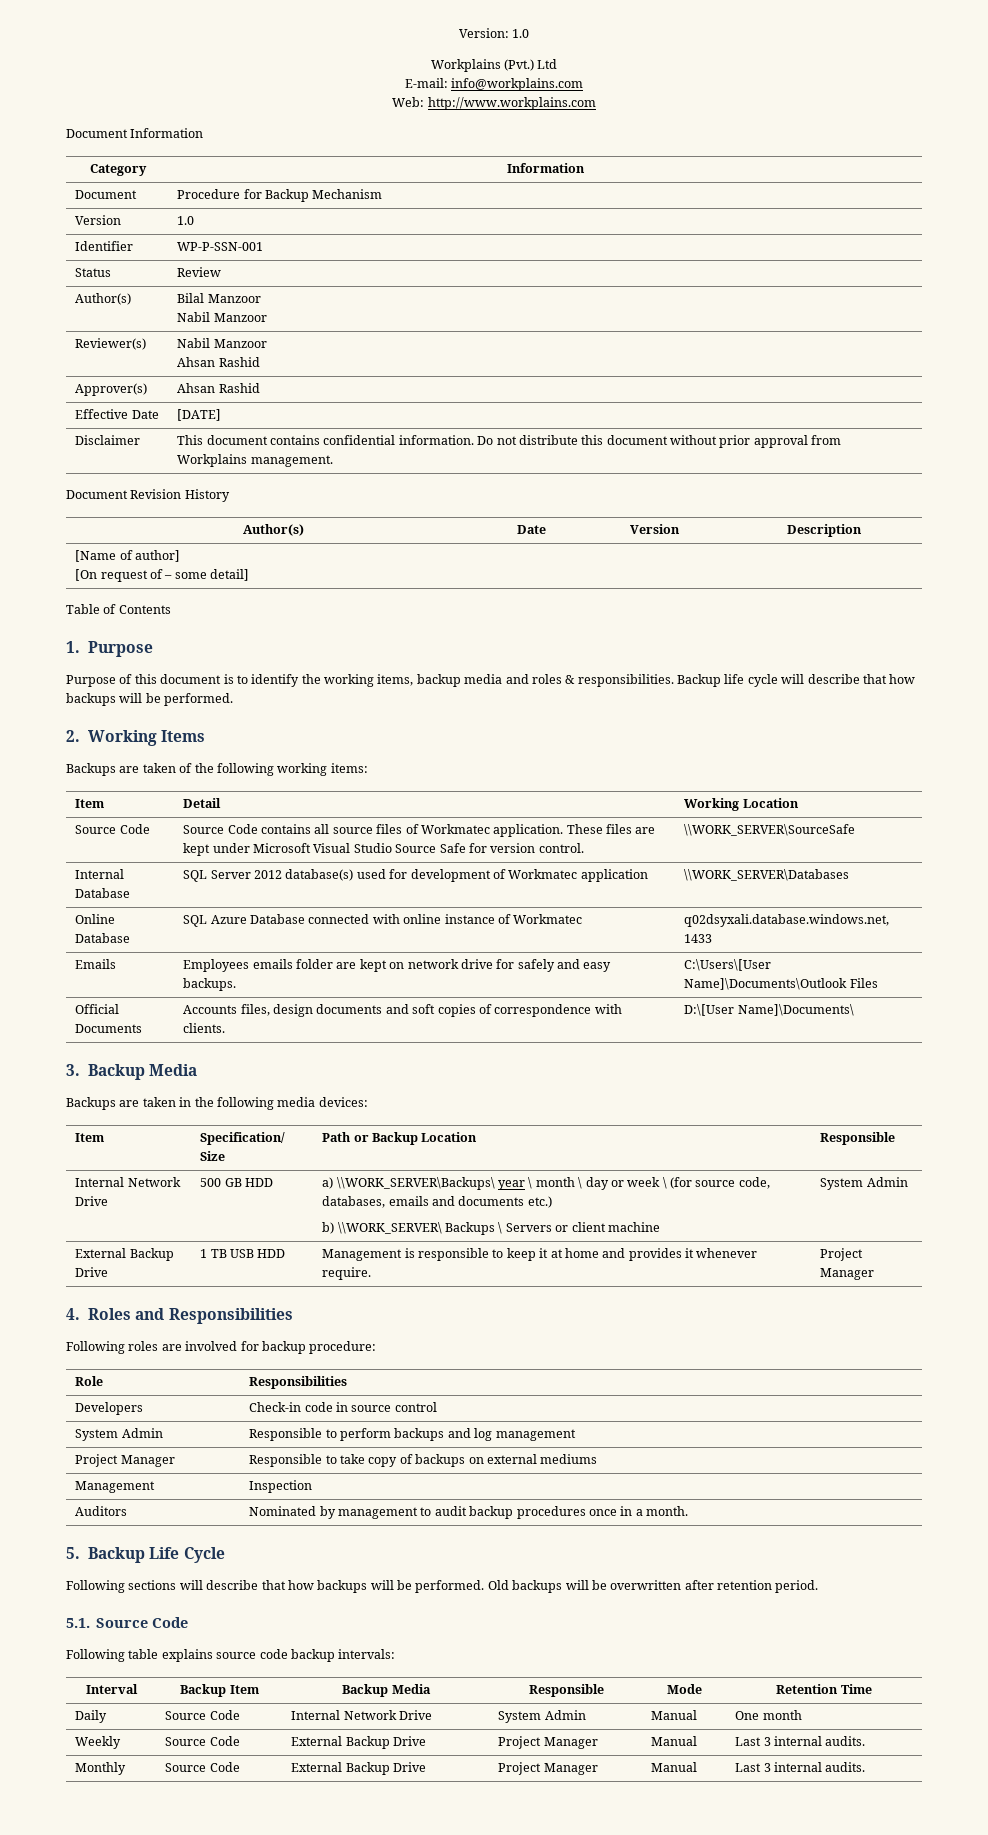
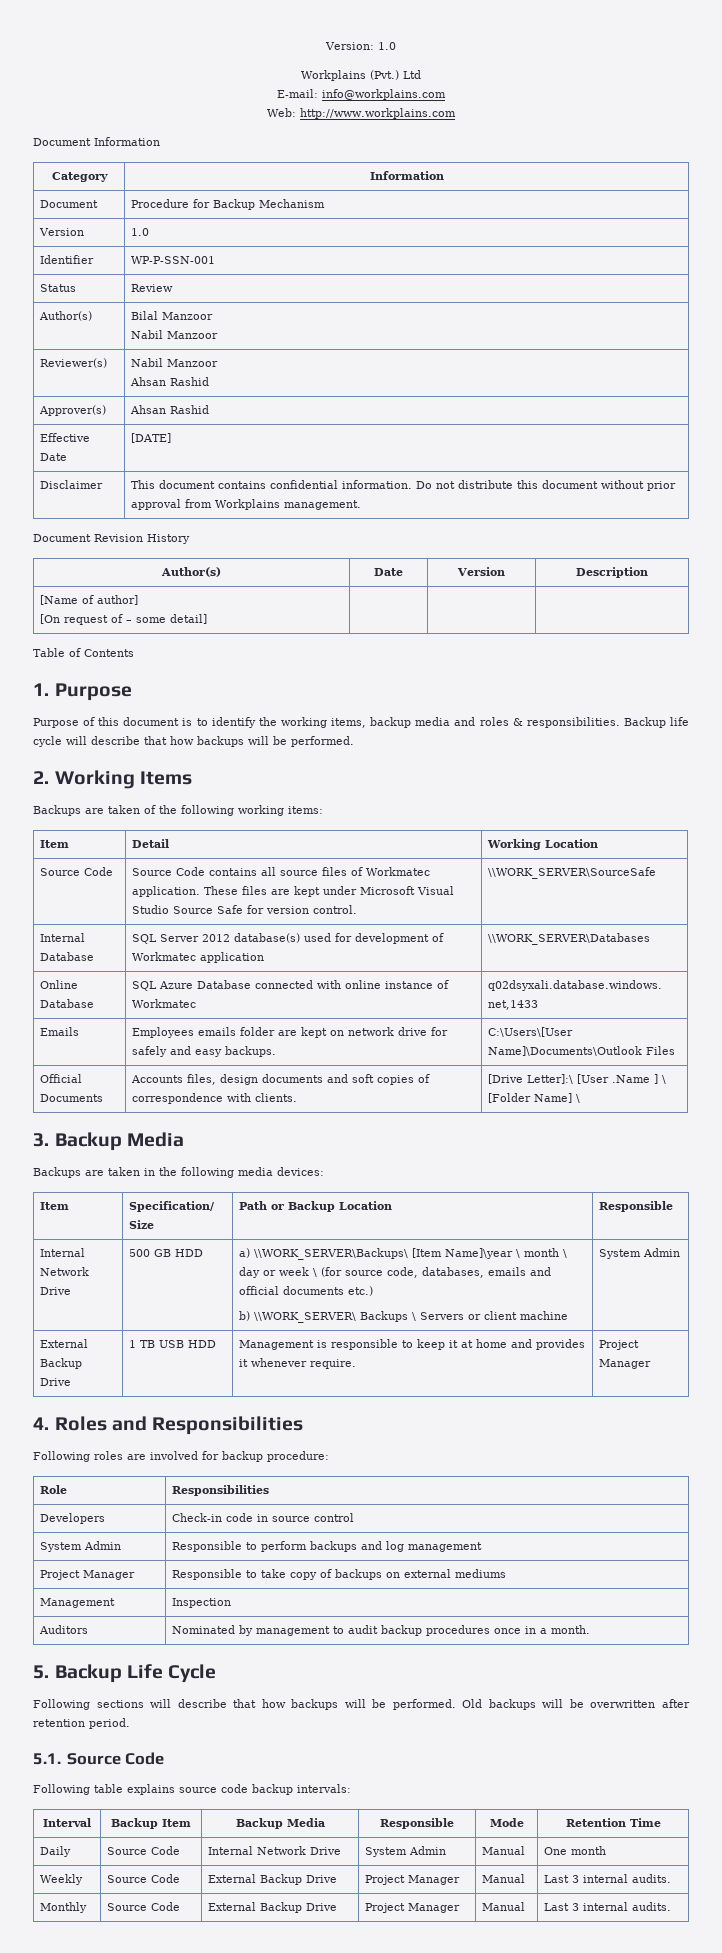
- Official Documents | Accounts files, design documents and soft copies of correspondence with clients. | D:\[User Name]\Documents\
+ Official Documents | Accounts files, design documents and soft copies of correspondence with clients. | [Drive Letter]:\ [User .Name ] \ [Folder Name] \
- Internal Network Drive | 500 GB HDD | a) \\WORK_SERVER\Backups\ year \ month \ day or week \ (for source code, databases, emails and documents etc.)
+ Internal Network Drive | 500 GB HDD | a) \\WORK_SERVER\Backups\ [Item Name]\year \ month \ day or week \ (for source code, databases, emails and official documents etc.)

